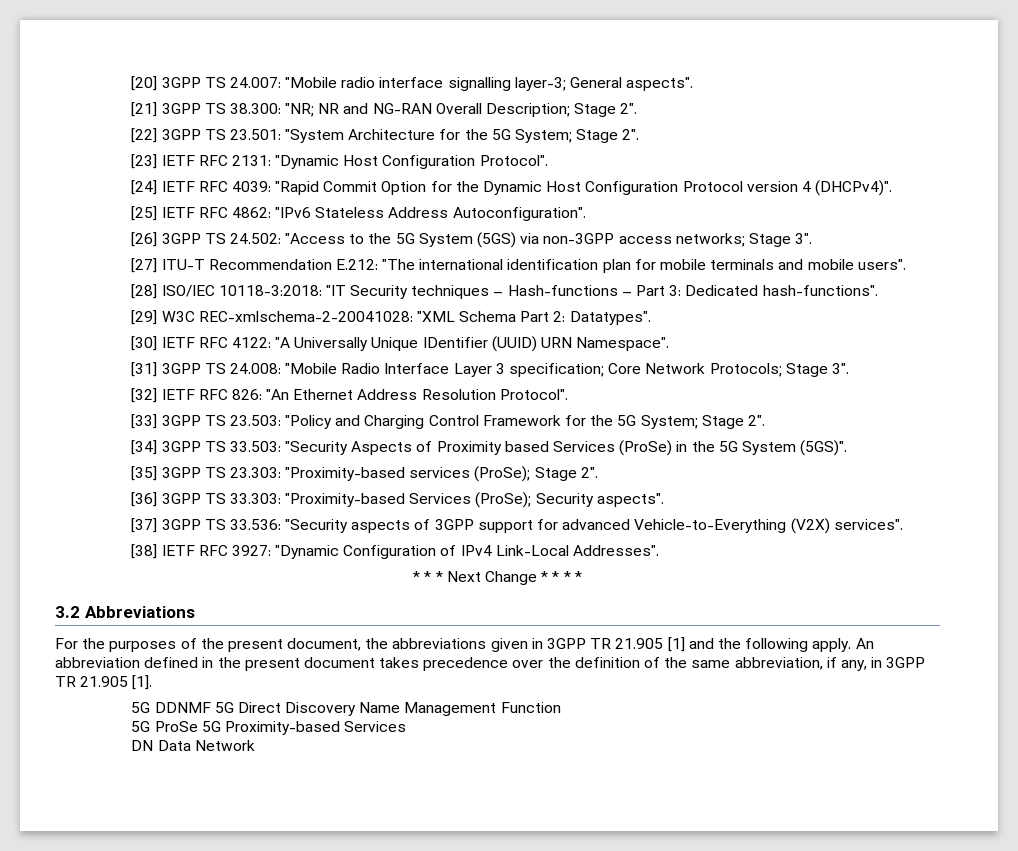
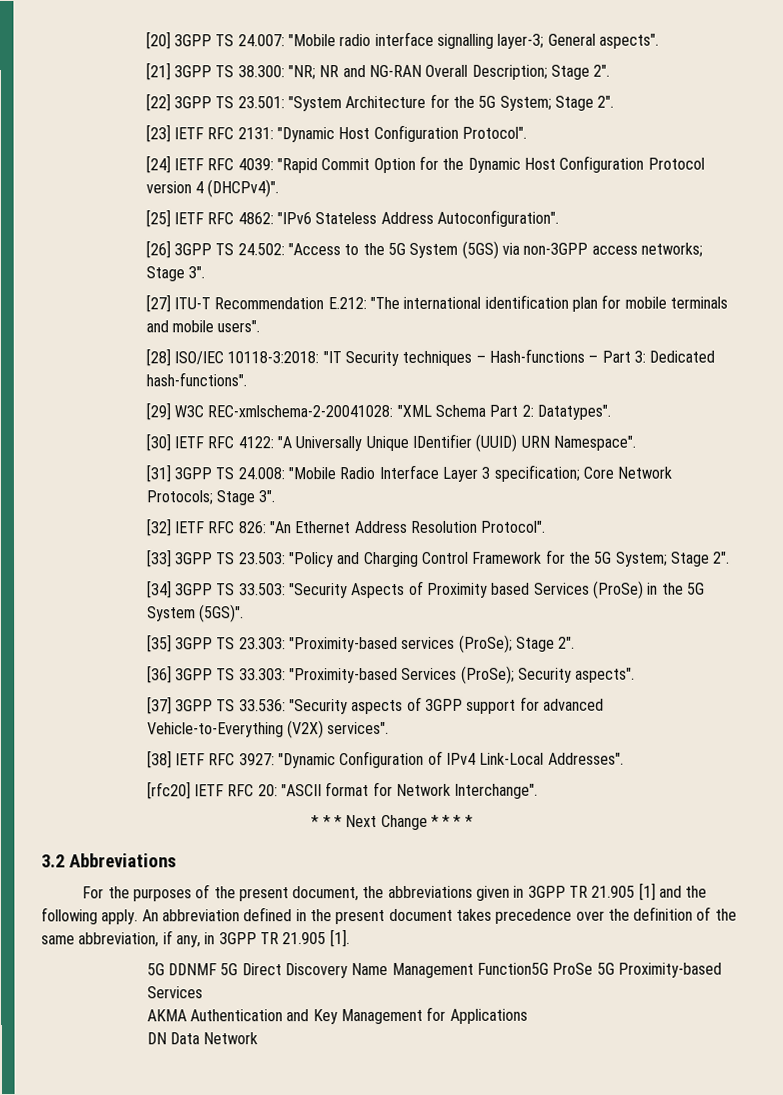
+ [rfc20] IETF RFC 20: "ASCII format for Network Interchange".
- 5G DDNMF 5G Direct Discovery Name Management Function
- 5G ProSe 5G Proximity-based Services
+ 5G DDNMF 5G Direct Discovery Name Management Function5G ProSe 5G Proximity-based Services
+ AKMA Authentication and Key Management for Applications

